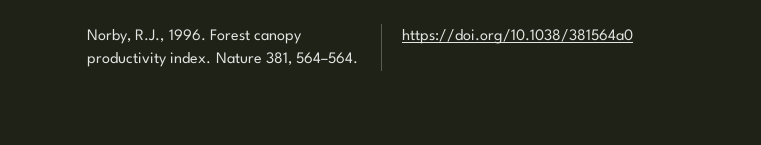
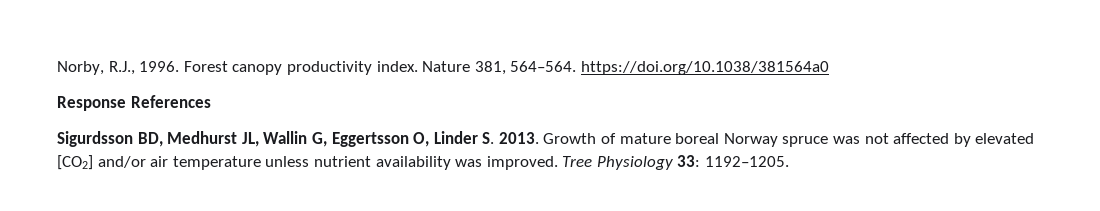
+ Response References
+ Sigurdsson BD, Medhurst JL, Wallin G, Eggertsson O, Linder S. 2013. Growth of mature boreal Norway spruce was not affected by elevated [CO2] and/or air temperature unless nutrient availability was improved. Tree Physiology 33: 1192–1205.

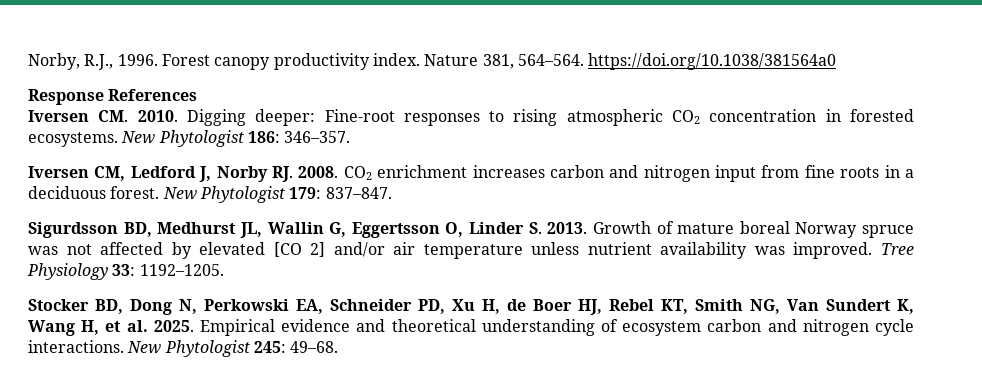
+ Iversen CM. 2010. Digging deeper: Fine-root responses to rising atmospheric CO2 concentration in forested ecosystems. New Phytologist 186: 346–357.
+ Iversen CM, Ledford J, Norby RJ. 2008. CO2 enrichment increases carbon and nitrogen input from fine roots in a deciduous forest. New Phytologist 179: 837–847.
- Growth of mature boreal Norway spruce was not affected by elevated [CO2] and/or air temperature unless nutrient availability was improved.
+ Growth of mature boreal Norway spruce was not affected by elevated [CO 2] and/or air temperature unless nutrient availability was improved.
+ Stocker BD, Dong N, Perkowski EA, Schneider PD, Xu H, de Boer HJ, Rebel KT, Smith NG, Van Sundert K, Wang H, et al. 2025. Empirical evidence and theoretical understanding of ecosystem carbon and nitrogen cycle interactions. New Phytologist 245: 49–68.

